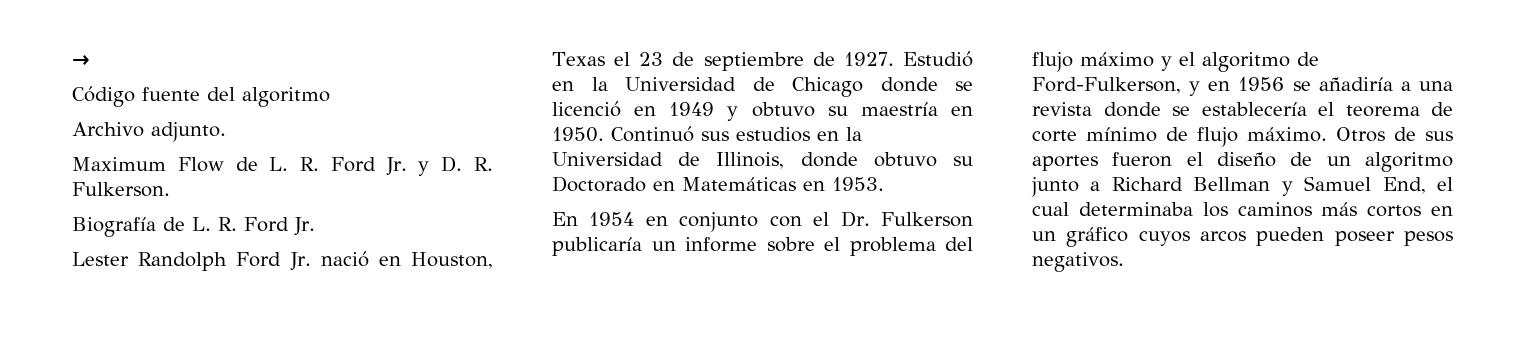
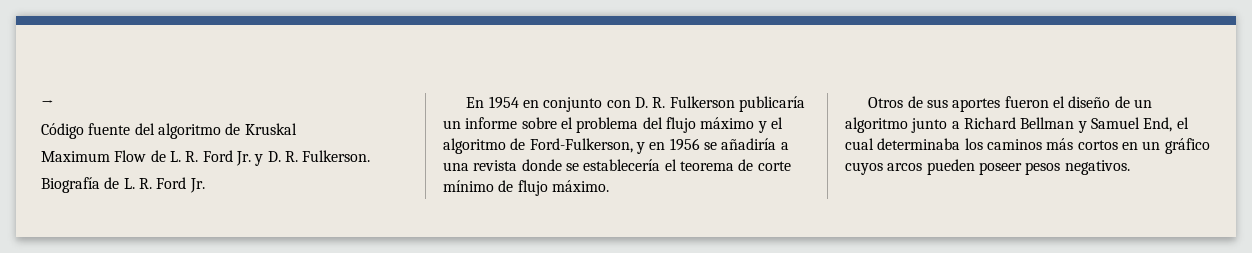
- Código fuente del algoritmo
- Archivo adjunto.
+ Código fuente del algoritmo de Kruskal
- Lester Randolph Ford Jr. nació en Houston, Texas el 23 de septiembre de 1927. Estudió en la Universidad de Chicago donde se licenció en 1949 y obtuvo su maestría en 1950. Continuó sus estudios en la Universidad de Illinois, donde obtuvo su Doctorado en Matemáticas en 1953.
- En 1954 en conjunto con el Dr. Fulkerson publicaría un informe sobre el problema del flujo máximo y el algoritmo de Ford-Fulkerson, y en 1956 se añadiría a una revista donde se establecería el teorema de corte mínimo de flujo máximo. Otros de sus aportes fueron el diseño de un algoritmo junto a Richard Bellman y Samuel End, el cual determinaba los caminos más cortos en un gráfico cuyos arcos pueden poseer pesos negativos.
+ En 1954 en conjunto con D. R. Fulkerson publicaría un informe sobre el problema del flujo máximo y el algoritmo de Ford-Fulkerson, y en 1956 se añadiría a una revista donde se establecería el teorema de corte mínimo de flujo máximo.
+ Otros de sus aportes fueron el diseño de un algoritmo junto a Richard Bellman y Samuel End, el cual determinaba los caminos más cortos en un gráfico cuyos arcos pueden poseer pesos negativos.

